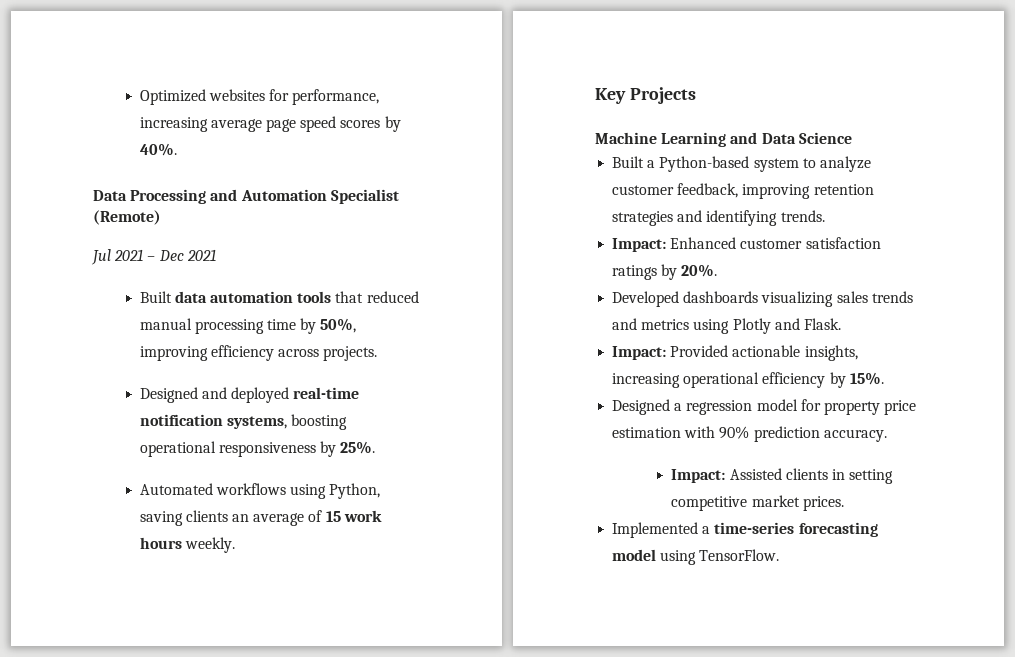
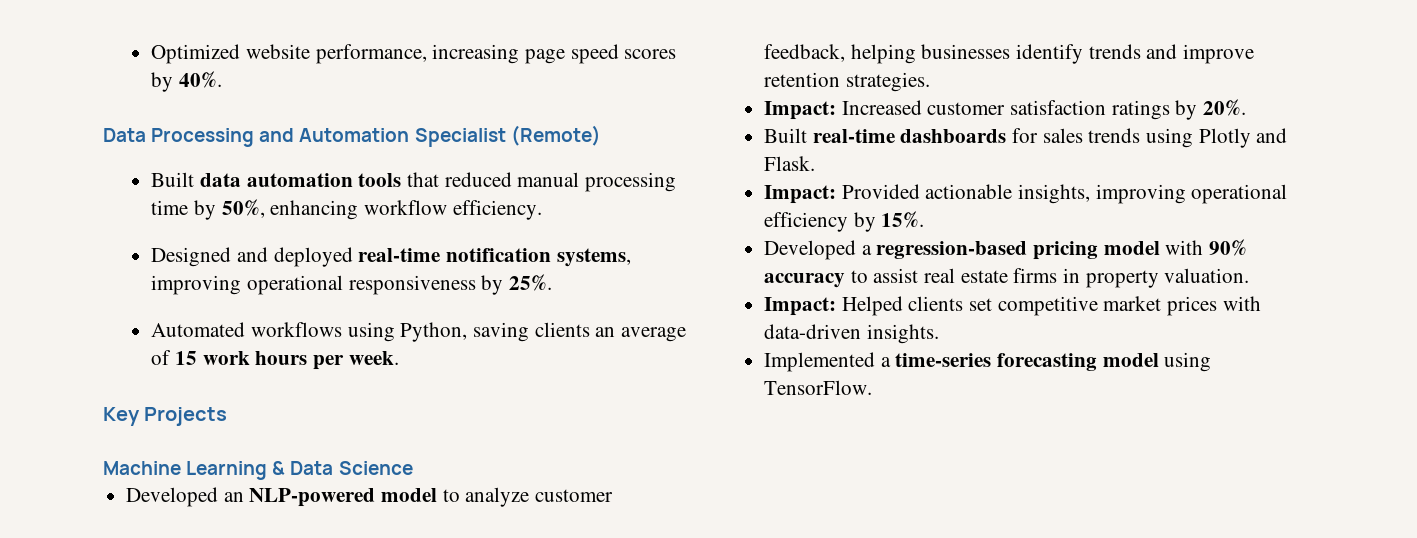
- Optimized websites for performance, increasing average page speed scores by 40%.
+ Optimized website performance, increasing page speed scores by 40%.
- Jul 2021 – Dec 2021
- Built data automation tools that reduced manual processing time by 50%, improving efficiency across projects.
+ Built data automation tools that reduced manual processing time by 50%, enhancing workflow efficiency.
- Designed and deployed real-time notification systems, boosting operational responsiveness by 25%.
+ Designed and deployed real-time notification systems, improving operational responsiveness by 25%.
- Automated workflows using Python, saving clients an average of 15 work hours weekly.
+ Automated workflows using Python, saving clients an average of 15 work hours per week.
- Machine Learning and Data Science
+ Machine Learning & Data Science
- Built a Python-based system to analyze customer feedback, improving retention strategies and identifying trends.
- Impact: Enhanced customer satisfaction ratings by 20%.
+ Developed an NLP-powered model to analyze customer feedback, helping businesses identify trends and improve retention strategies.
+ Impact: Increased customer satisfaction ratings by 20%.
- Developed dashboards visualizing sales trends and metrics using Plotly and Flask.
+ Built real-time dashboards for sales trends using Plotly and Flask.
- Impact: Provided actionable insights, increasing operational efficiency by 15%.
+ Impact: Provided actionable insights, improving operational efficiency by 15%.
- Designed a regression model for property price estimation with 90% prediction accuracy.
- Impact: Assisted clients in setting competitive market prices.
+ Developed a regression-based pricing model with 90% accuracy to assist real estate firms in property valuation.
+ Impact: Helped clients set competitive market prices with data-driven insights.

